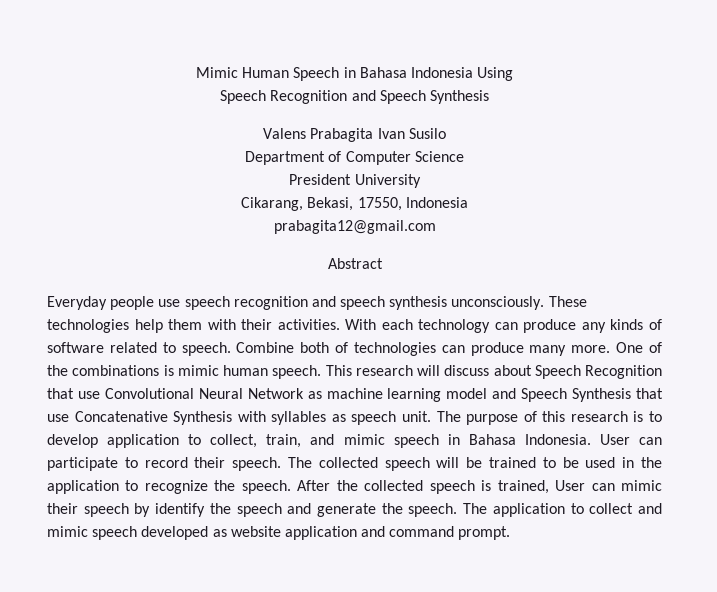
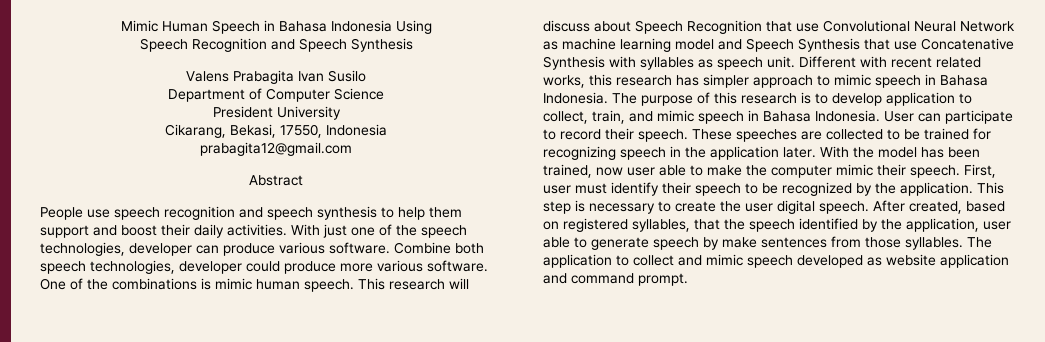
- Everyday people use speech recognition and speech synthesis unconsciously. These technologies help them with their activities. With each technology can produce any kinds of software related to speech. Combine both of technologies can produce many more.
+ People use speech recognition and speech synthesis to help them support and boost their daily activities. With just one of the speech technologies, developer can produce various software. Combine both speech technologies, developer could produce more various software.
+ Different with recent related works, this research has simpler approach to mimic speech in Bahasa Indonesia.
- The collected speech will be trained to be used in the application to recognize the speech. After the collected speech is trained, User can mimic their speech by identify the speech and generate the speech.
+ These speeches are collected to be trained for recognizing speech in the application later. With the model has been trained, now user able to make the computer mimic their speech. First, user must identify their speech to be recognized by the application. This step is necessary to create the user digital speech. After created, based on registered syllables, that the speech identified by the application, user able to generate speech by make sentences from those syllables.

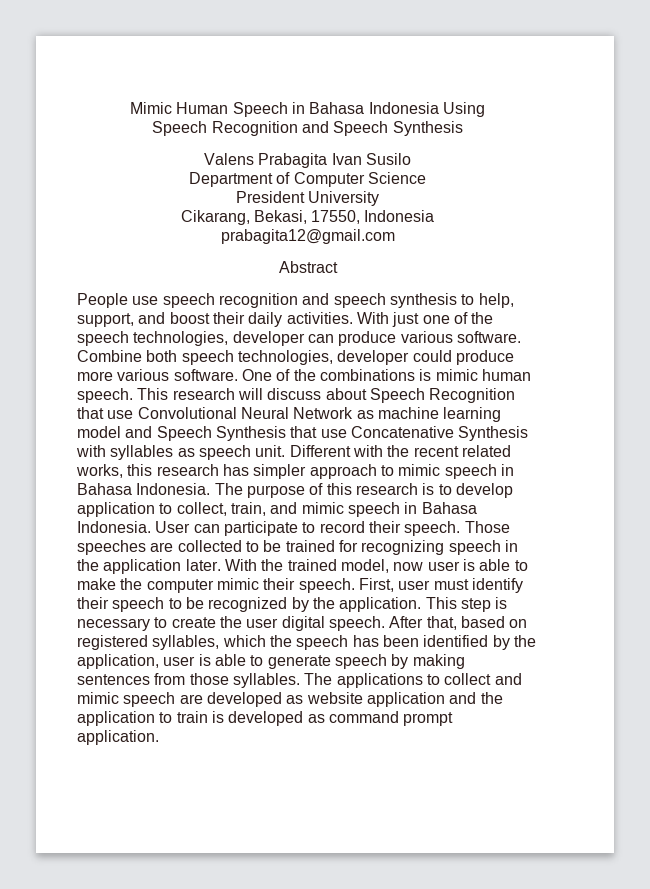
- People use speech recognition and speech synthesis to help them support and boost their daily activities.
+ People use speech recognition and speech synthesis to help, support, and boost their daily activities.
- Different with recent related works, this research has simpler approach to mimic speech in Bahasa Indonesia.
+ Different with the recent related works, this research has simpler approach to mimic speech in Bahasa Indonesia.
- These speeches are collected to be trained for recognizing speech in the application later.
+ Those speeches are collected to be trained for recognizing speech in the application later.
- With the model has been trained, now user able to make the computer mimic their speech.
+ With the trained model, now user is able to make the computer mimic their speech.
- After created, based on registered syllables, that the speech identified by the application, user able to generate speech by make sentences from those syllables.
+ After that, based on registered syllables, which the speech has been identified by the application, user is able to generate speech by making sentences from those syllables.
- The application to collect and mimic speech developed as website application and command prompt.
+ The applications to collect and mimic speech are developed as website application and the application to train is developed as command prompt application.

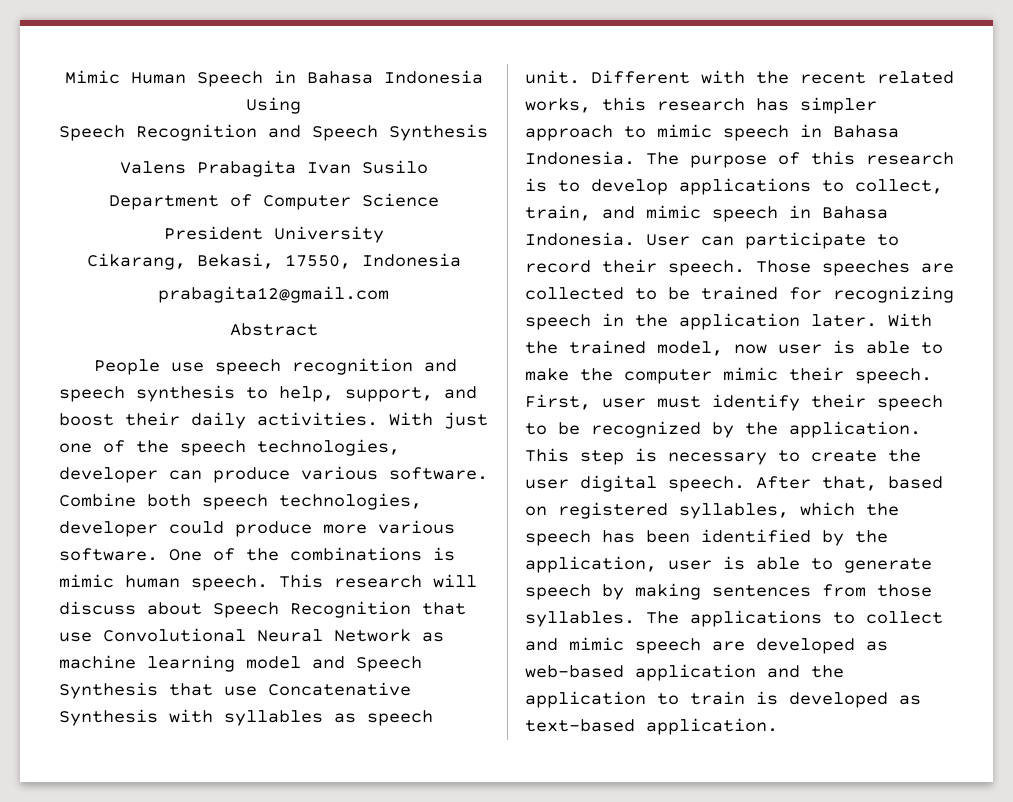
- The purpose of this research is to develop application to collect, train, and mimic speech in Bahasa Indonesia.
+ The purpose of this research is to develop applications to collect, train, and mimic speech in Bahasa Indonesia.
- The applications to collect and mimic speech are developed as website application and the application to train is developed as command prompt application.
+ The applications to collect and mimic speech are developed as web-based application and the application to train is developed as text-based application.

